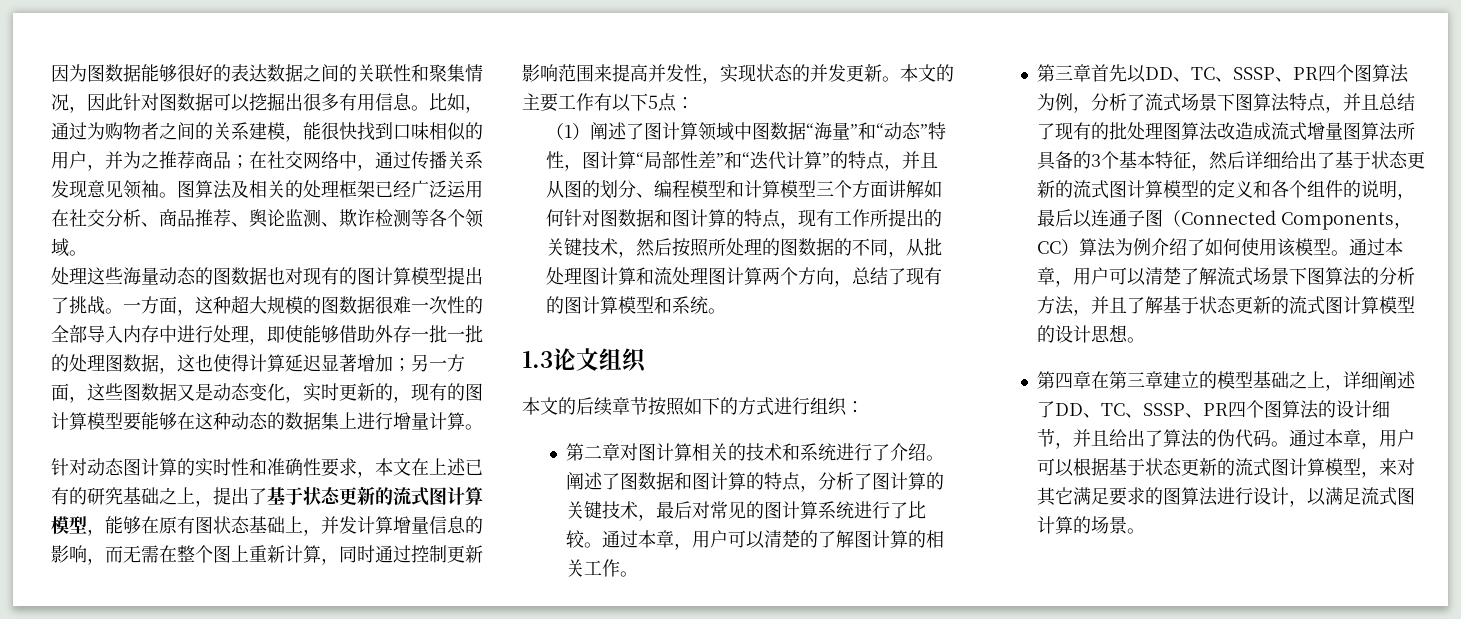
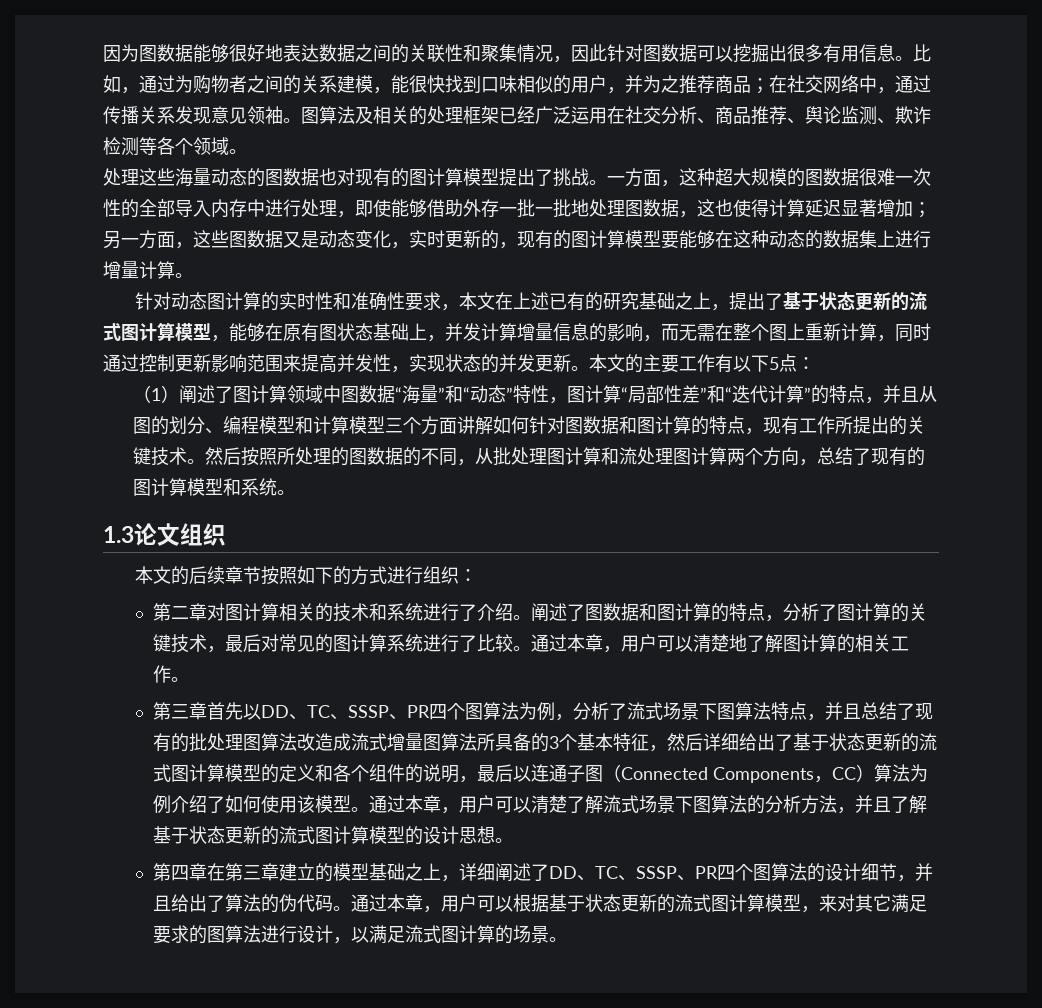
- 因为图数据能够很好的表达数据之间的关联性和聚集情况，因此针对图数据可以挖掘出很多有用信息。
+ 因为图数据能够很好地表达数据之间的关联性和聚集情况，因此针对图数据可以挖掘出很多有用信息。
- 一方面，这种超大规模的图数据很难一次性的全部导入内存中进行处理，即使能够借助外存一批一批的处理图数据，这也使得计算延迟显著增加；另一方面，这些图数据又是动态变化，实时更新的，现有的图计算模型要能够在这种动态的数据集上进行增量计算。
+ 一方面，这种超大规模的图数据很难一次性的全部导入内存中进行处理，即使能够借助外存一批一批地处理图数据，这也使得计算延迟显著增加；另一方面，这些图数据又是动态变化，实时更新的，现有的图计算模型要能够在这种动态的数据集上进行增量计算。
- （1）阐述了图计算领域中图数据“海量”和“动态”特性，图计算“局部性差”和“迭代计算”的特点，并且从图的划分、编程模型和计算模型三个方面讲解如何针对图数据和图计算的特点，现有工作所提出的关键技术，然后按照所处理的图数据的不同，从批处理图计算和流处理图计算两个方向，总结了现有的图计算模型和系统。
+ （1）阐述了图计算领域中图数据“海量”和“动态”特性，图计算“局部性差”和“迭代计算”的特点，并且从图的划分、编程模型和计算模型三个方面讲解如何针对图数据和图计算的特点，现有工作所提出的关键技术。然后按照所处理的图数据的不同，从批处理图计算和流处理图计算两个方向，总结了现有的图计算模型和系统。
- 通过本章，用户可以清楚的了解图计算的相关工作。
+ 通过本章，用户可以清楚地了解图计算的相关工作。

